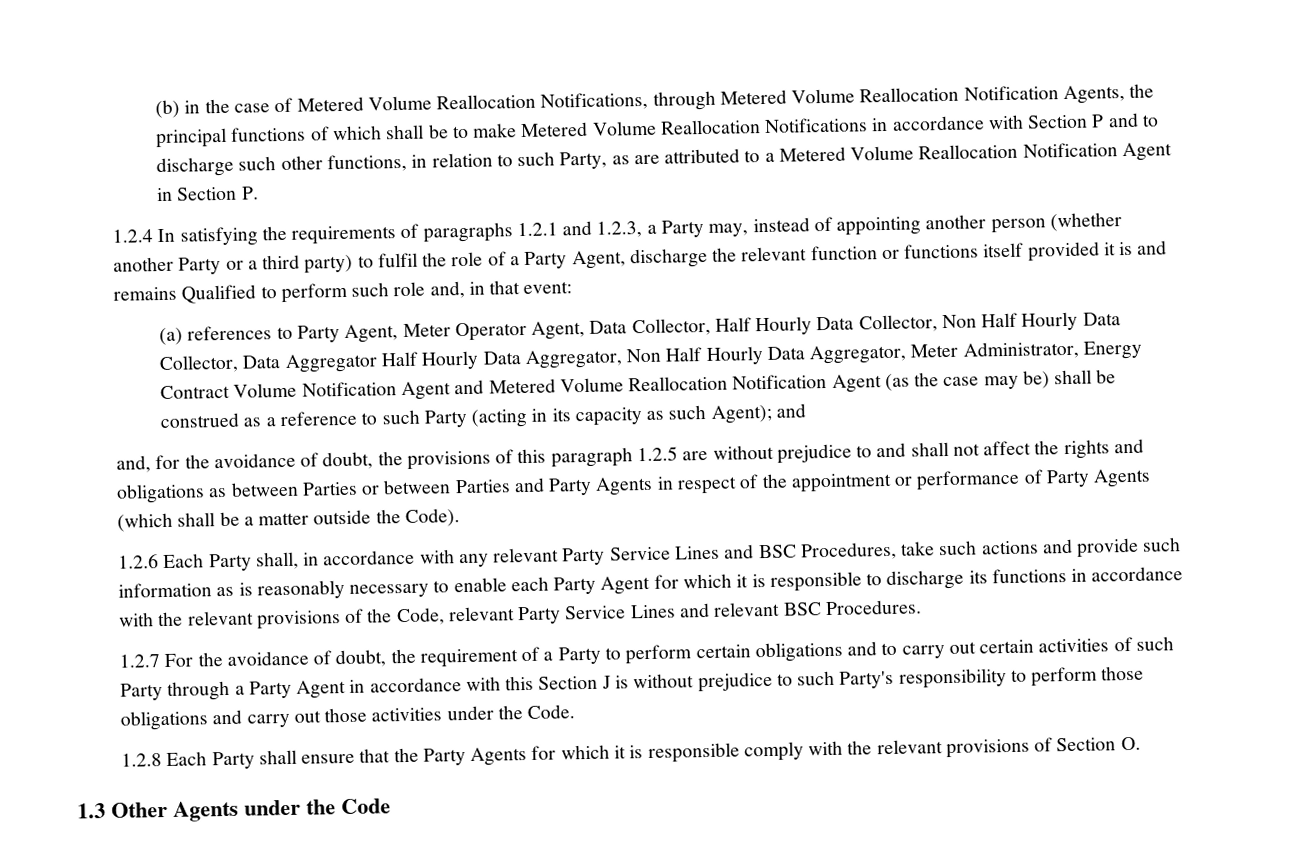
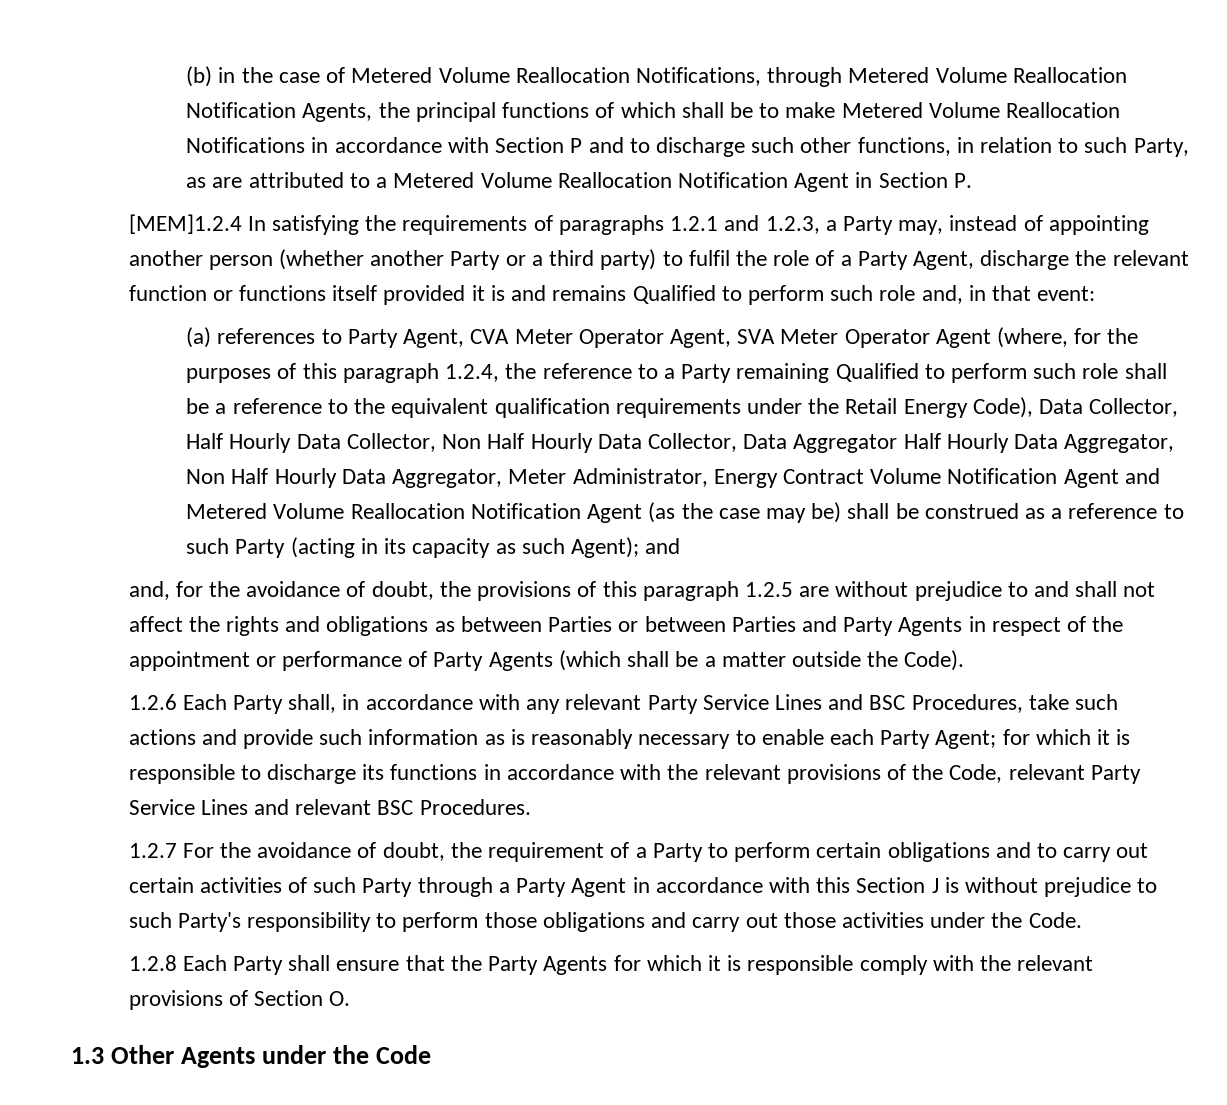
- 1.2.4 In satisfying the requirements of paragraphs 1.2.1 and 1.2.3, a Party may, instead of appointing another person (whether another Party or a third party) to fulfil the role of a Party Agent, discharge the relevant function or functions itself provided it is and remains Qualified to perform such role and, in that event:
+ [MEM]1.2.4 In satisfying the requirements of paragraphs 1.2.1 and 1.2.3, a Party may, instead of appointing another person (whether another Party or a third party) to fulfil the role of a Party Agent, discharge the relevant function or functions itself provided it is and remains Qualified to perform such role and, in that event:
- (a) references to Party Agent, Meter Operator Agent, Data Collector, Half Hourly Data Collector, Non Half Hourly Data Collector, Data Aggregator Half Hourly Data Aggregator, Non Half Hourly Data Aggregator, Meter Administrator, Energy Contract Volume Notification Agent and Metered Volume Reallocation Notification Agent (as the case may be) shall be construed as a reference to such Party (acting in its capacity as such Agent);
+ (a) references to Party Agent, CVA Meter Operator Agent, SVA Meter Operator Agent (where, for the purposes of this paragraph 1.2.4, the reference to a Party remaining Qualified to perform such role shall be a reference to the equivalent qualification requirements under the Retail Energy Code), Data Collector, Half Hourly Data Collector, Non Half Hourly Data Collector, Data Aggregator Half Hourly Data Aggregator, Non Half Hourly Data Aggregator, Meter Administrator, Energy Contract Volume Notification Agent and Metered Volume Reallocation Notification Agent (as the case may be) shall be construed as a reference to such Party (acting in its capacity as such Agent);
- 1.2.6 Each Party shall, in accordance with any relevant Party Service Lines and BSC Procedures, take such actions and provide such information as is reasonably necessary to enable each Party Agent for which it is responsible to discharge its functions in accordance with the relevant provisions of the Code, relevant Party Service Lines and relevant BSC Procedures.
+ 1.2.6 Each Party shall, in accordance with any relevant Party Service Lines and BSC Procedures, take such actions and provide such information as is reasonably necessary to enable each Party Agent; for which it is responsible to discharge its functions in accordance with the relevant provisions of the Code, relevant Party Service Lines and relevant BSC Procedures.

